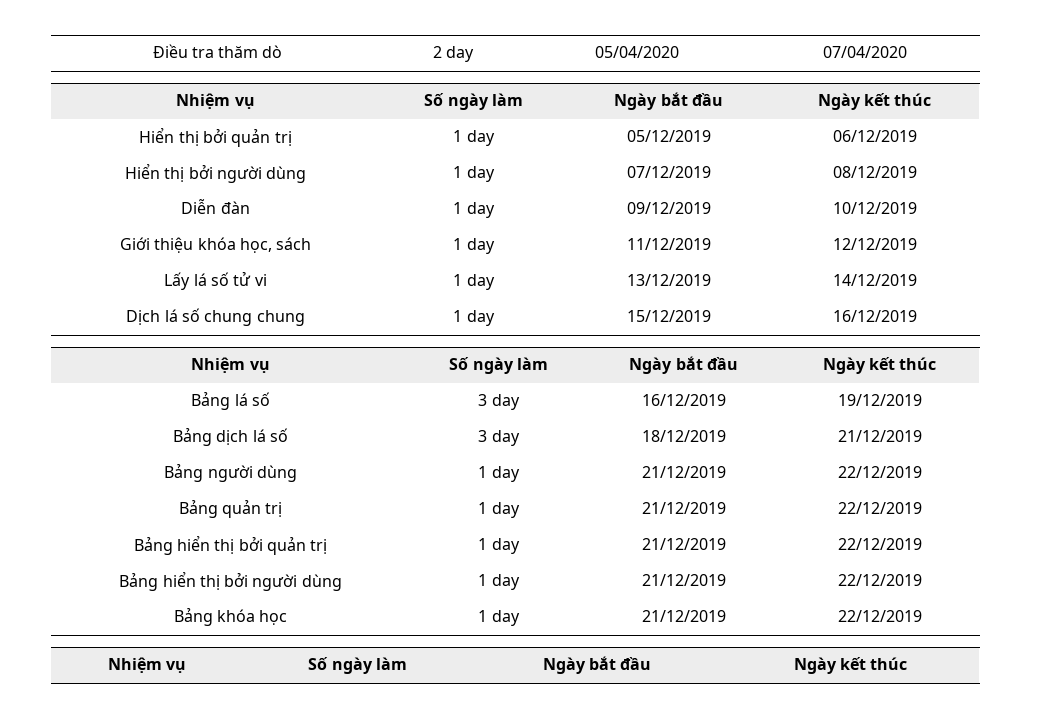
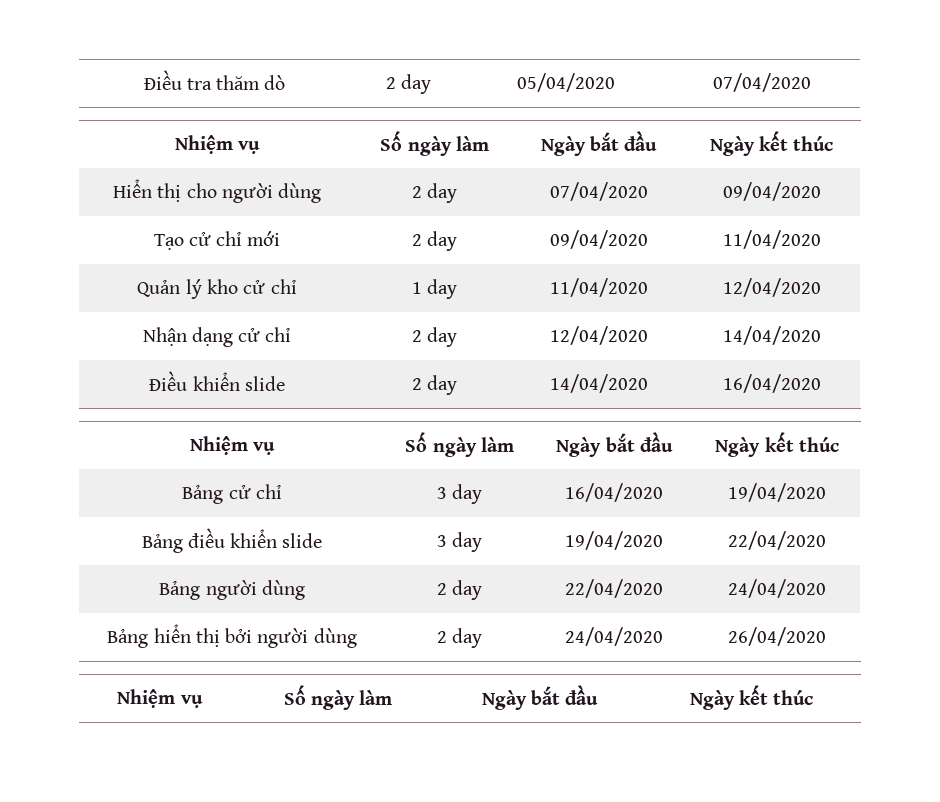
- Hiển thị bởi quản trị | 1 day | 05/12/2019 | 06/12/2019
- Hiển thị bởi người dùng | 1 day | 07/12/2019 | 08/12/2019
- Diễn đàn | 1 day | 09/12/2019 | 10/12/2019
- Giới thiệu khóa học, sách | 1 day | 11/12/2019 | 12/12/2019
- Lấy lá số tử vi | 1 day | 13/12/2019 | 14/12/2019
- Dịch lá số chung chung | 1 day | 15/12/2019 | 16/12/2019
+ Hiển thị cho người dùng | 2 day | 07/04/2020 | 09/04/2020
+ Tạo cử chỉ mới | 2 day | 09/04/2020 | 11/04/2020
+ Quản lý kho cử chỉ | 1 day | 11/04/2020 | 12/04/2020
+ Nhận dạng cử chỉ | 2 day | 12/04/2020 | 14/04/2020
+ Điều khiển slide | 2 day | 14/04/2020 | 16/04/2020
- Bảng lá số | 3 day | 16/12/2019 | 19/12/2019
- Bảng dịch lá số | 3 day | 18/12/2019 | 21/12/2019
+ Bảng cử chỉ | 3 day | 16/04/2020 | 19/04/2020
+ Bảng điều khiển slide | 3 day | 19/04/2020 | 22/04/2020
- Bảng người dùng | 1 day | 21/12/2019 | 22/12/2019
- Bảng quản trị | 1 day | 21/12/2019 | 22/12/2019
- Bảng hiển thị bởi quản trị | 1 day | 21/12/2019 | 22/12/2019
+ Bảng người dùng | 2 day | 22/04/2020 | 24/04/2020
- Bảng hiển thị bởi người dùng | 1 day | 21/12/2019 | 22/12/2019
- Bảng khóa học | 1 day | 21/12/2019 | 22/12/2019
+ Bảng hiển thị bởi người dùng | 2 day | 24/04/2020 | 26/04/2020

